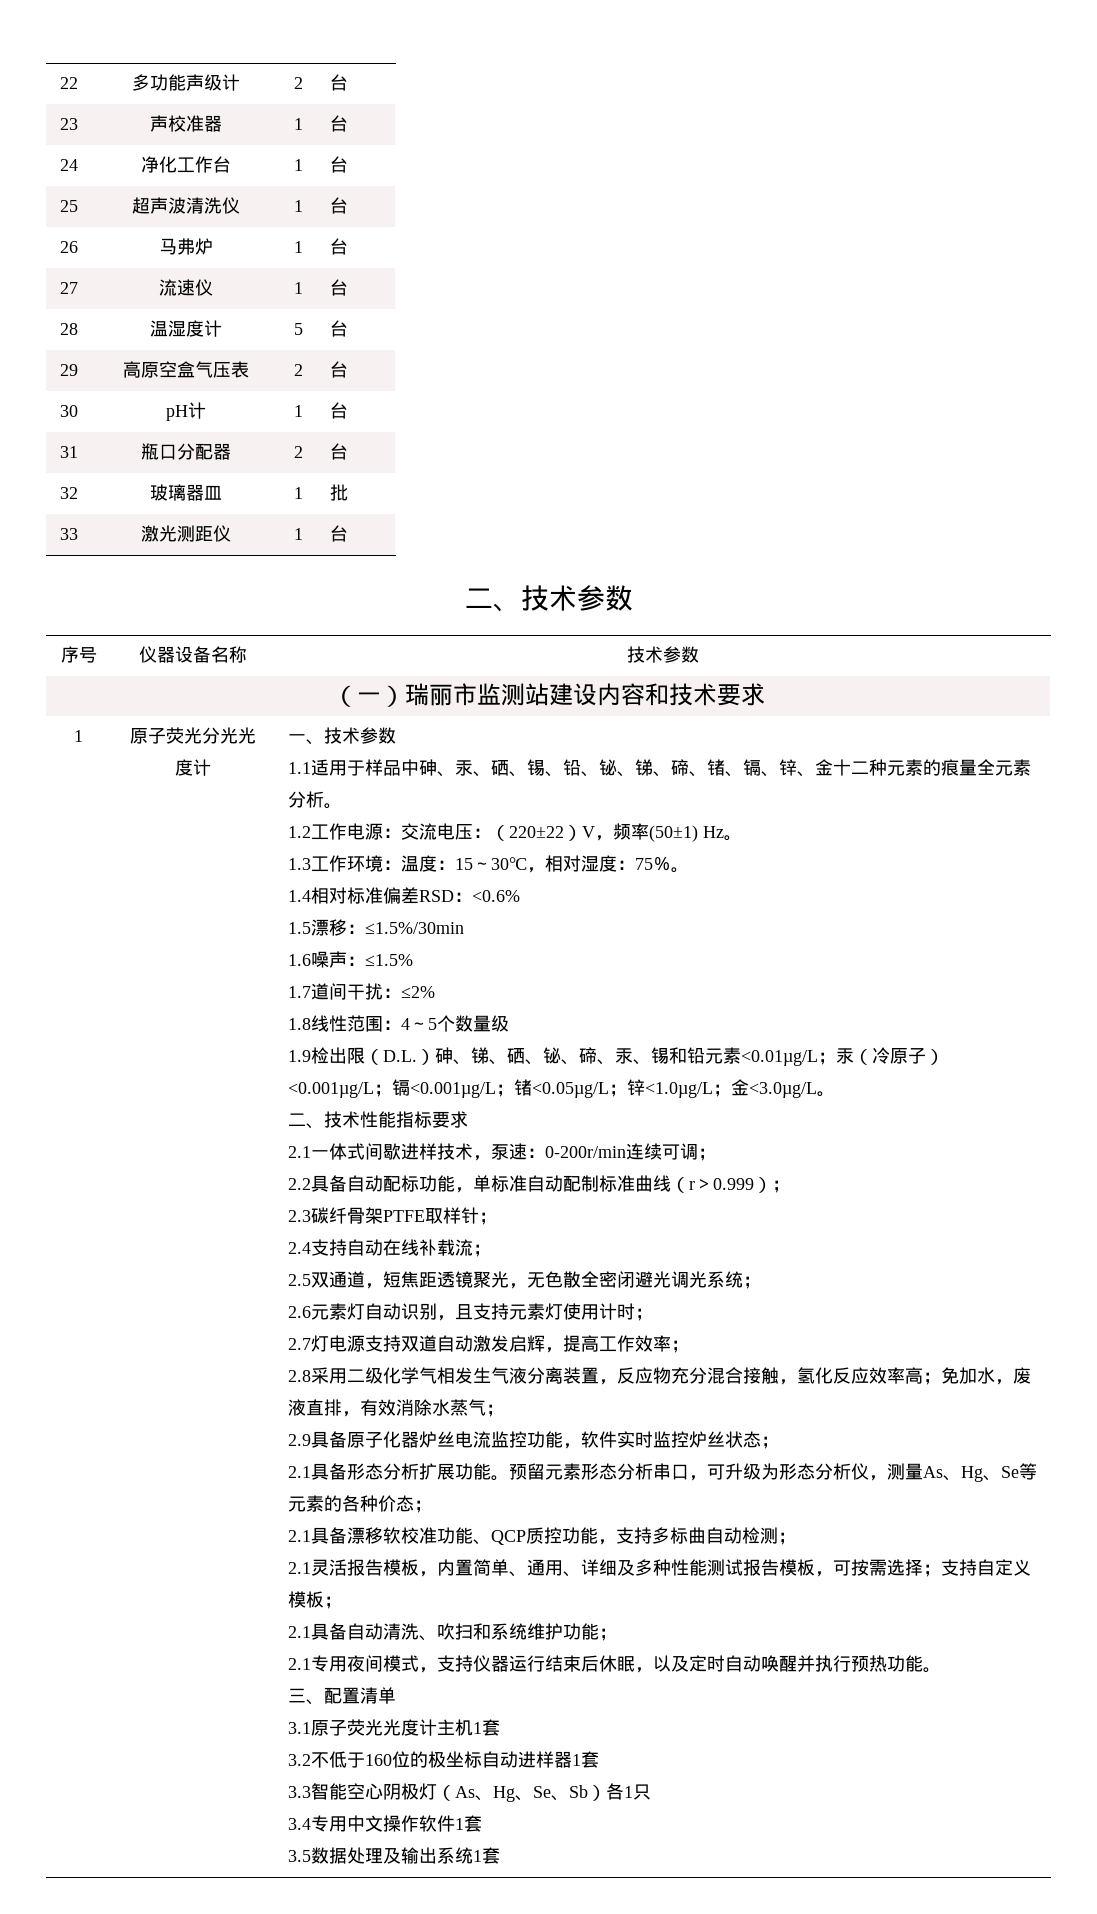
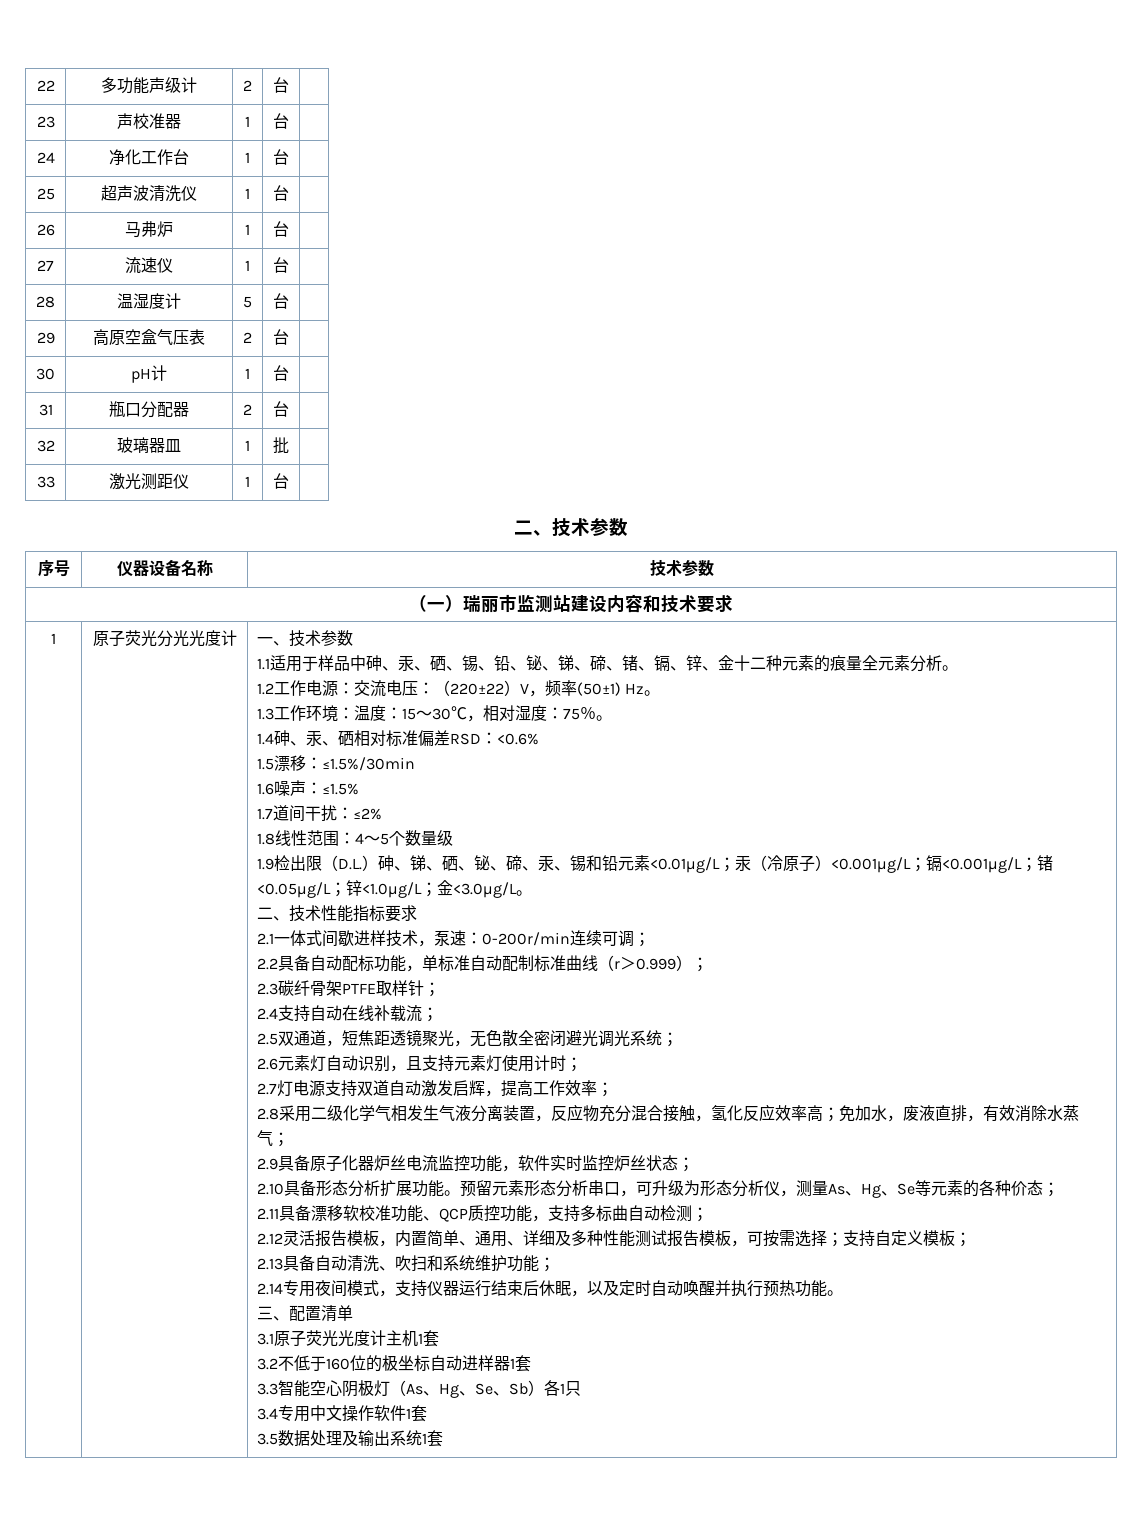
- 1.4相对标准偏差RSD：<0.6%
+ 1.4砷、汞、硒相对标准偏差RSD：<0.6%
- 2.1具备形态分析扩展功能。
+ 2.10具备形态分析扩展功能。
- 2.1具备漂移软校准功能、QCP质控功能，支持多标曲自动检测；
+ 2.11具备漂移软校准功能、QCP质控功能，支持多标曲自动检测；
- 2.1灵活报告模板，内置简单、通用、详细及多种性能测试报告模板，可按需选择；支持自定义模板；
+ 2.12灵活报告模板，内置简单、通用、详细及多种性能测试报告模板，可按需选择；支持自定义模板；
- 2.1具备自动清洗、吹扫和系统维护功能；
+ 2.13具备自动清洗、吹扫和系统维护功能；
- 2.1专用夜间模式，支持仪器运行结束后休眠，以及定时自动唤醒并执行预热功能。
+ 2.14专用夜间模式，支持仪器运行结束后休眠，以及定时自动唤醒并执行预热功能。

